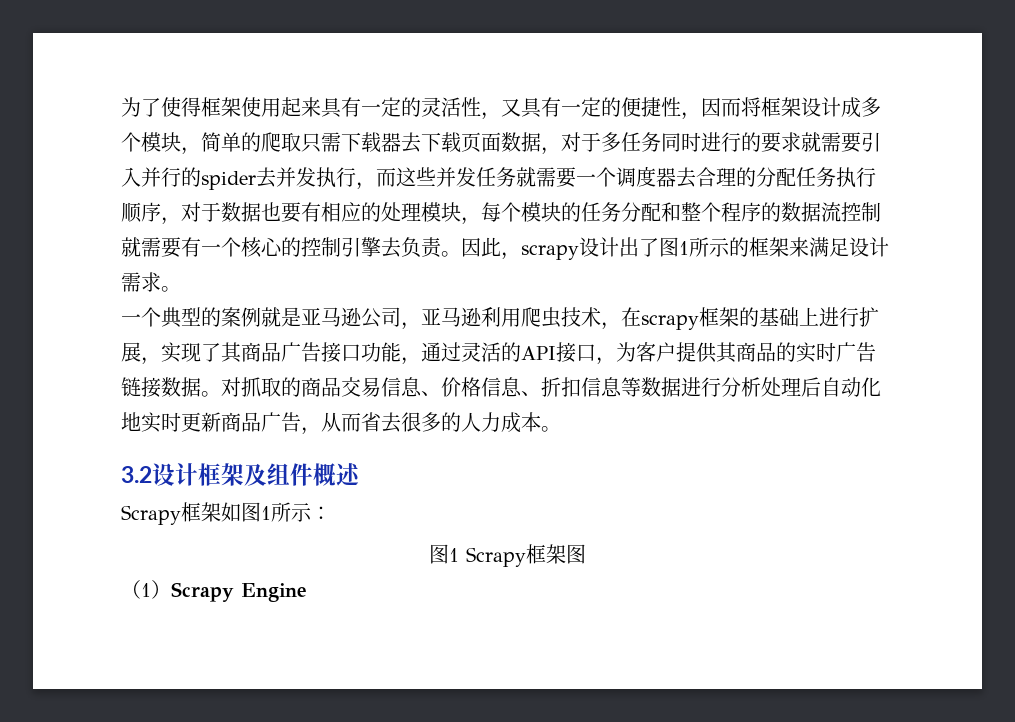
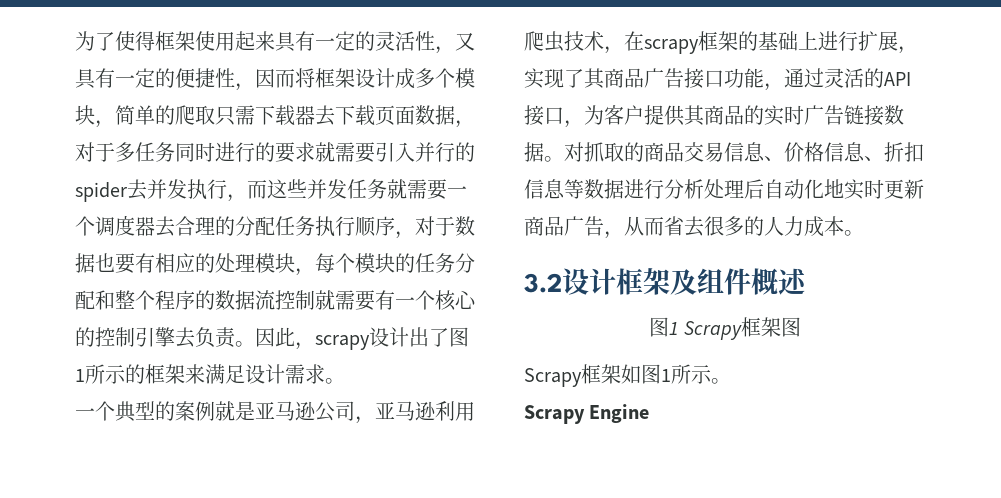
+ 图1 Scrapy框架图
- Scrapy框架如图1所示：
- 图1 Scrapy框架图
- （1）Scrapy Engine
+ Scrapy框架如图1所示。
+ Scrapy Engine

